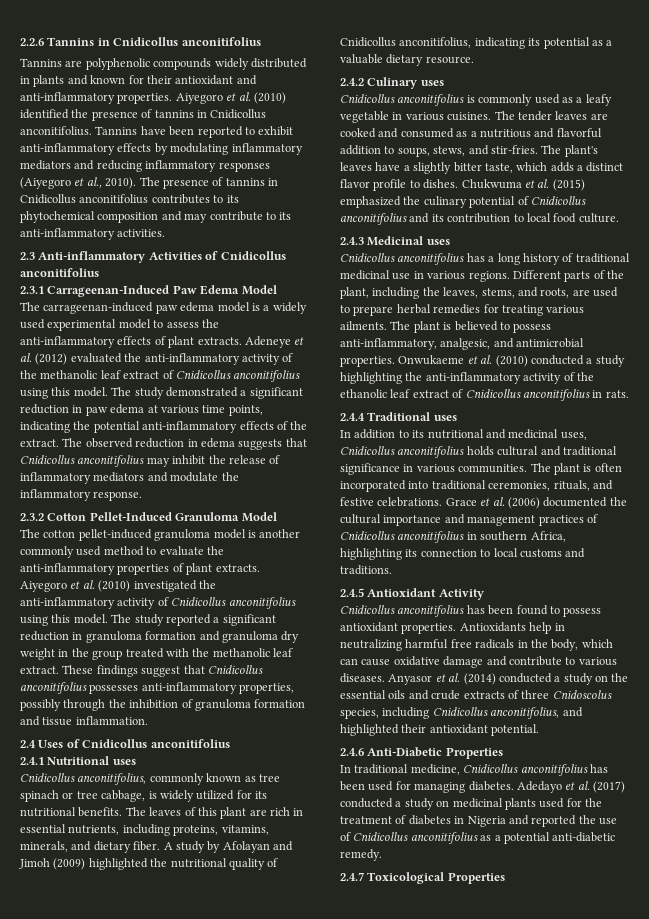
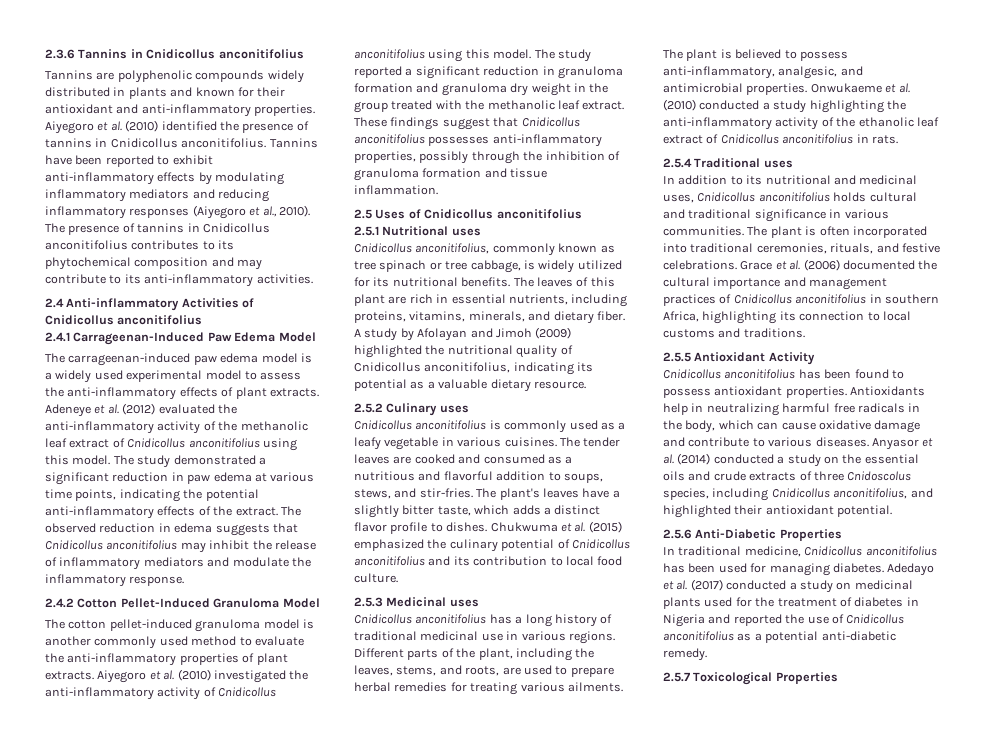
- 2.2.6 Tannins in Cnidicollus anconitifolius
+ 2.3.6 Tannins in Cnidicollus anconitifolius
- 2.3 Anti-inflammatory Activities of Cnidicollus anconitifolius
+ 2.4 Anti-inflammatory Activities of Cnidicollus anconitifolius
- 2.3.1 Carrageenan-Induced Paw Edema Model
+ 2.4.1 Carrageenan-Induced Paw Edema Model
- 2.3.2 Cotton Pellet-Induced Granuloma Model
+ 2.4.2 Cotton Pellet-Induced Granuloma Model
- 2.4 Uses of Cnidicollus anconitifolius
+ 2.5 Uses of Cnidicollus anconitifolius
- 2.4.1 Nutritional uses
+ 2.5.1 Nutritional uses
- 2.4.2 Culinary uses
+ 2.5.2 Culinary uses
- 2.4.3 Medicinal uses
+ 2.5.3 Medicinal uses
- 2.4.4 Traditional uses
+ 2.5.4 Traditional uses
- 2.4.5 Antioxidant Activity
+ 2.5.5 Antioxidant Activity
- 2.4.6 Anti-Diabetic Properties
+ 2.5.6 Anti-Diabetic Properties
- 2.4.7 Toxicological Properties
+ 2.5.7 Toxicological Properties

